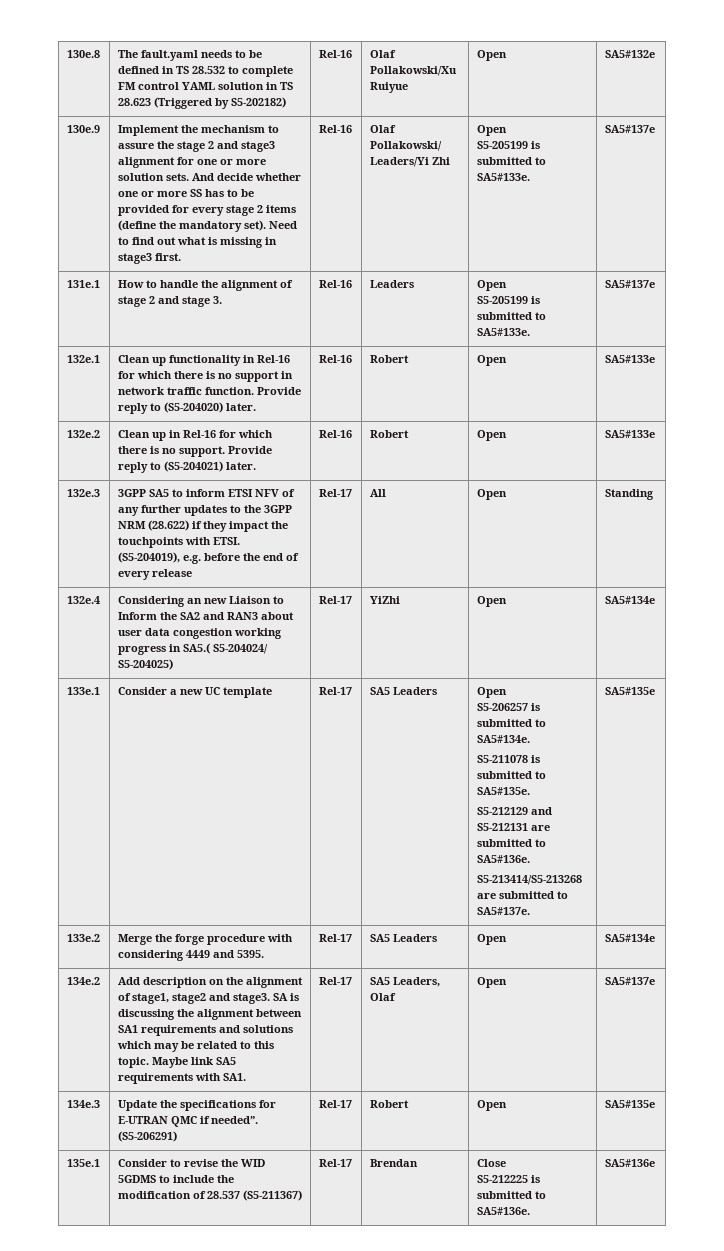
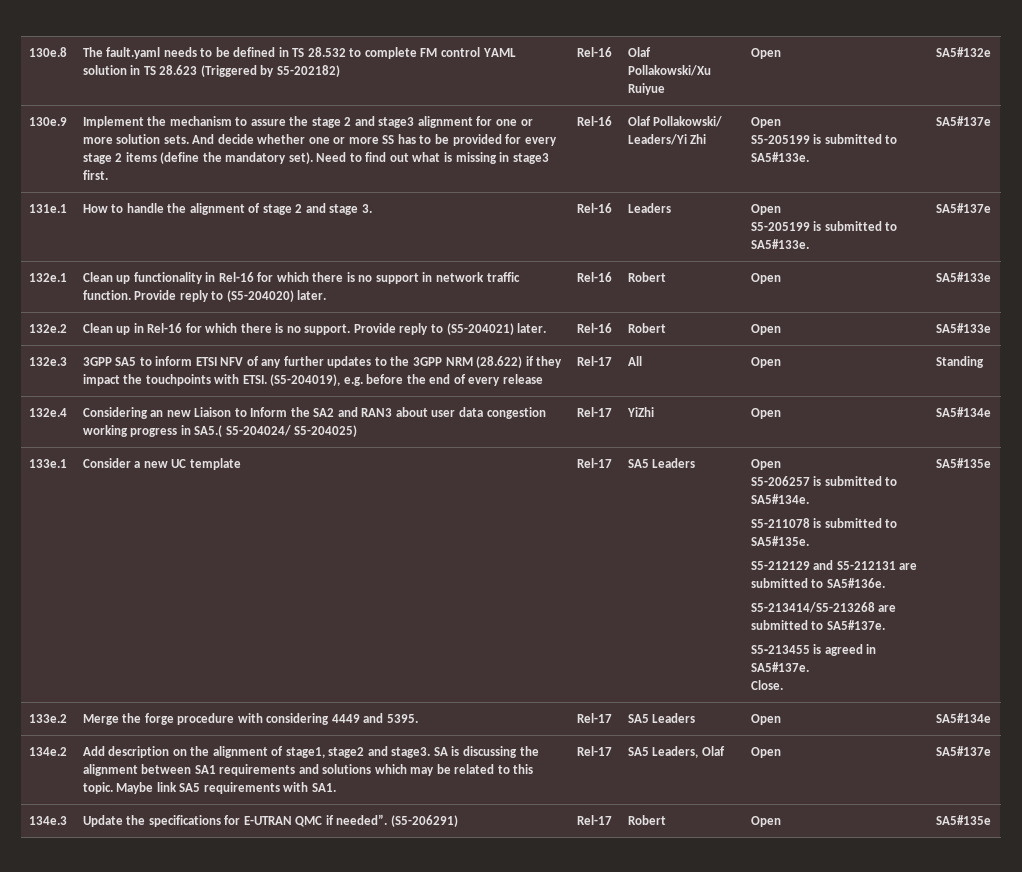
  133e.1 | Consider a new UC template | Rel-17 | SA5 Leaders | Open
  S5-206257 is submitted to SA5#134e.
  S5-211078 is submitted to SA5#135e.
  S5-212129 and S5-212131 are submitted to SA5#136e.
- S5-213414/S5-213268 are submitted to SA5#137e. | SA5#135e
+ S5-213414/S5-213268 are submitted to SA5#137e.
+ S5‑213455 is agreed in SA5#137e.
+ Close. | SA5#135e
- 135e.1 | Consider to revise the WID 5GDMS to include the modification of 28.537 (S5-211367) | Rel-17 | Brendan | Close
- S5-212225 is submitted to SA5#136e. | SA5#136e

